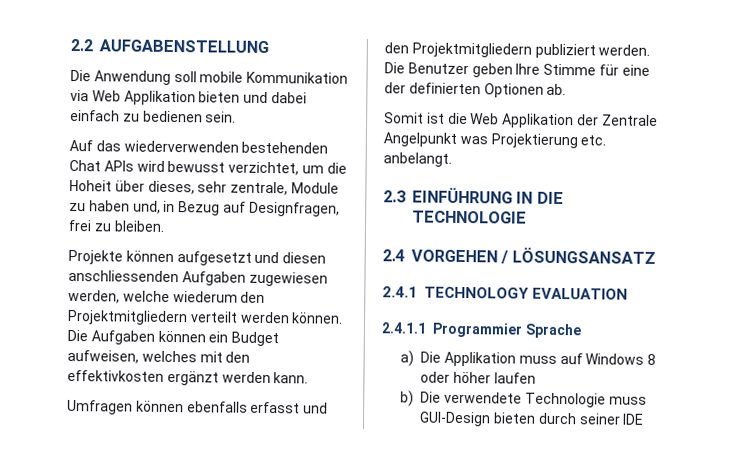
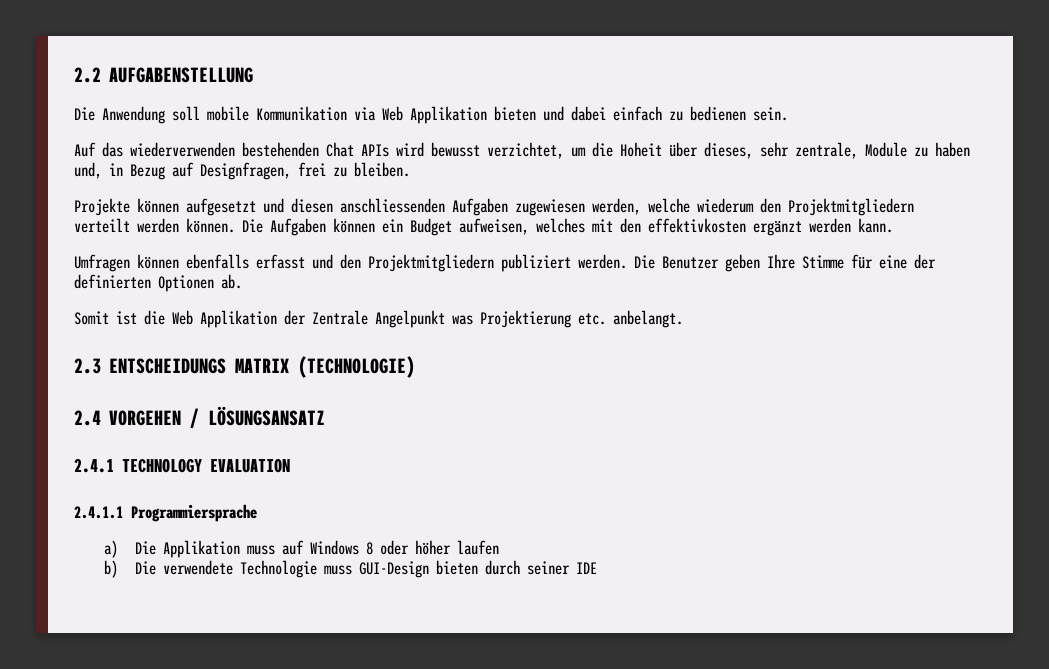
- 2.3 EINFÜHRUNG IN DIE TECHNOLOGIE
+ 2.3 ENTSCHEIDUNGS MATRIX (TECHNOLOGIE)
- 2.4.1.1 Programmier Sprache
+ 2.4.1.1 Programmiersprache

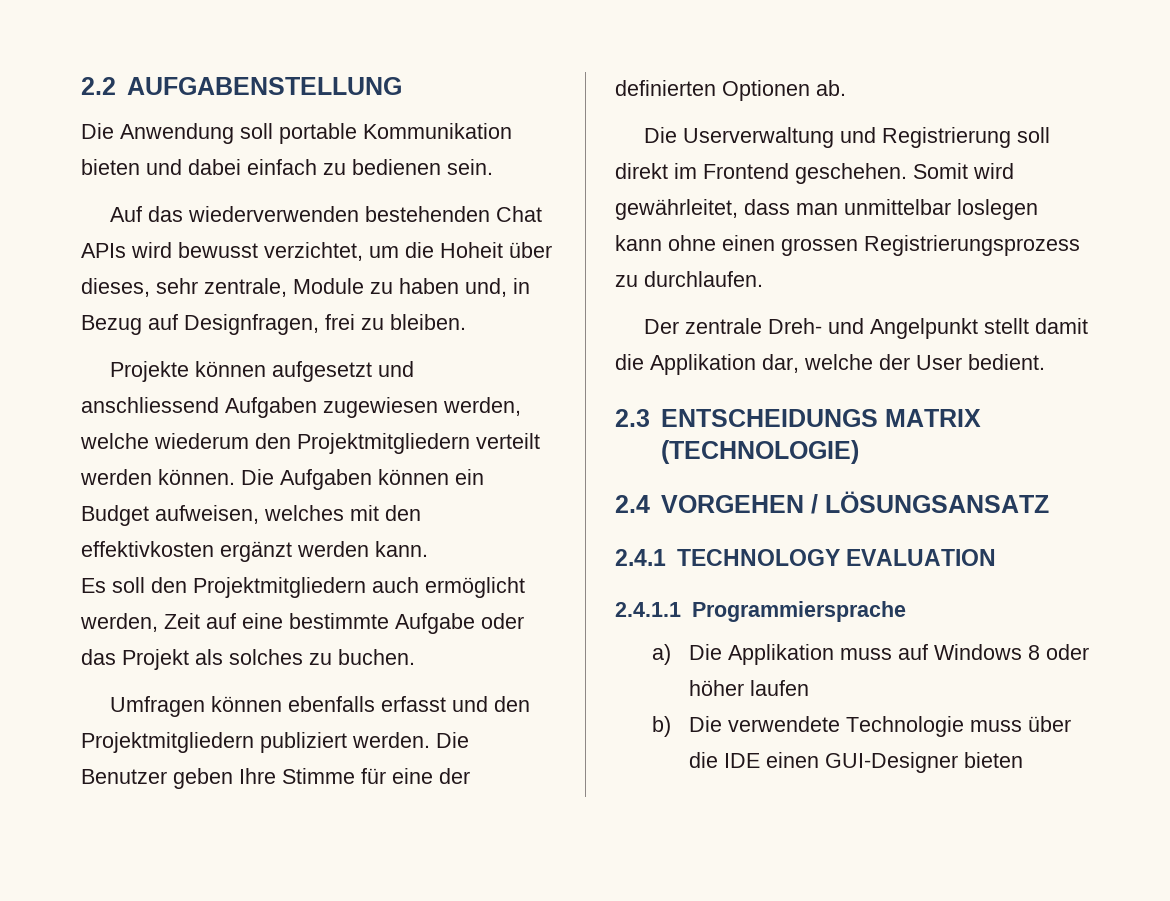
- Die Anwendung soll mobile Kommunikation via Web Applikation bieten und dabei einfach zu bedienen sein.
+ Die Anwendung soll portable Kommunikation bieten und dabei einfach zu bedienen sein.
- Projekte können aufgesetzt und diesen anschliessenden Aufgaben zugewiesen werden, welche wiederum den Projektmitgliedern verteilt werden können.
+ Projekte können aufgesetzt und anschliessend Aufgaben zugewiesen werden, welche wiederum den Projektmitgliedern verteilt werden können.
+ Es soll den Projektmitgliedern auch ermöglicht werden, Zeit auf eine bestimmte Aufgabe oder das Projekt als solches zu buchen.
- Somit ist die Web Applikation der Zentrale Angelpunkt was Projektierung etc. anbelangt.
+ Die Userverwaltung und Registrierung soll direkt im Frontend geschehen. Somit wird gewährleitet, dass man unmittelbar loslegen kann ohne einen grossen Registrierungsprozess zu durchlaufen.
+ Der zentrale Dreh- und Angelpunkt stellt damit die Applikation dar, welche der User bedient.
- b) Die verwendete Technologie muss GUI-Design bieten durch seiner IDE
+ b) Die verwendete Technologie muss über die IDE einen GUI-Designer bieten

